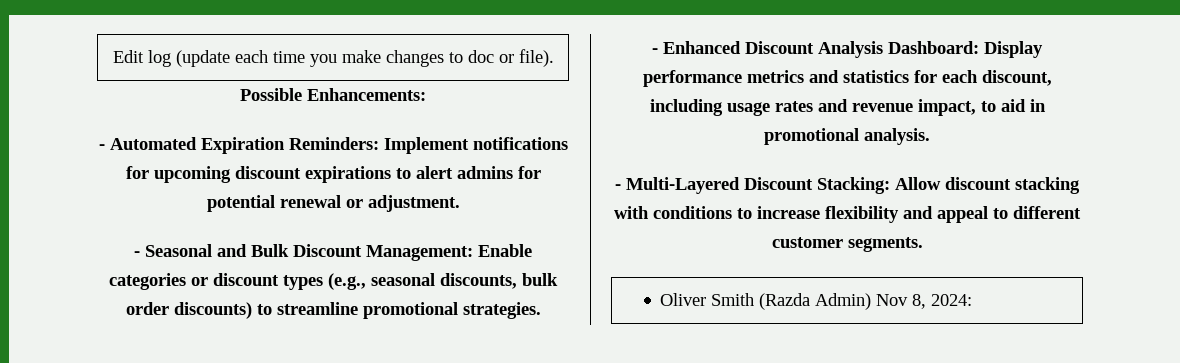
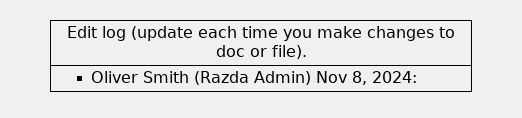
- Possible Enhancements:
- - Automated Expiration Reminders: Implement notifications for upcoming discount expirations to alert admins for potential renewal or adjustment.
- - Seasonal and Bulk Discount Management: Enable categories or discount types (e.g., seasonal discounts, bulk order discounts) to streamline promotional strategies.
- - Enhanced Discount Analysis Dashboard: Display performance metrics and statistics for each discount, including usage rates and revenue impact, to aid in promotional analysis.
- - Multi-Layered Discount Stacking: Allow discount stacking with conditions to increase flexibility and appeal to different customer segments.

